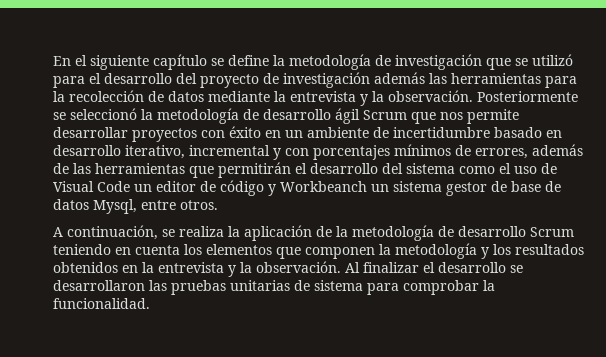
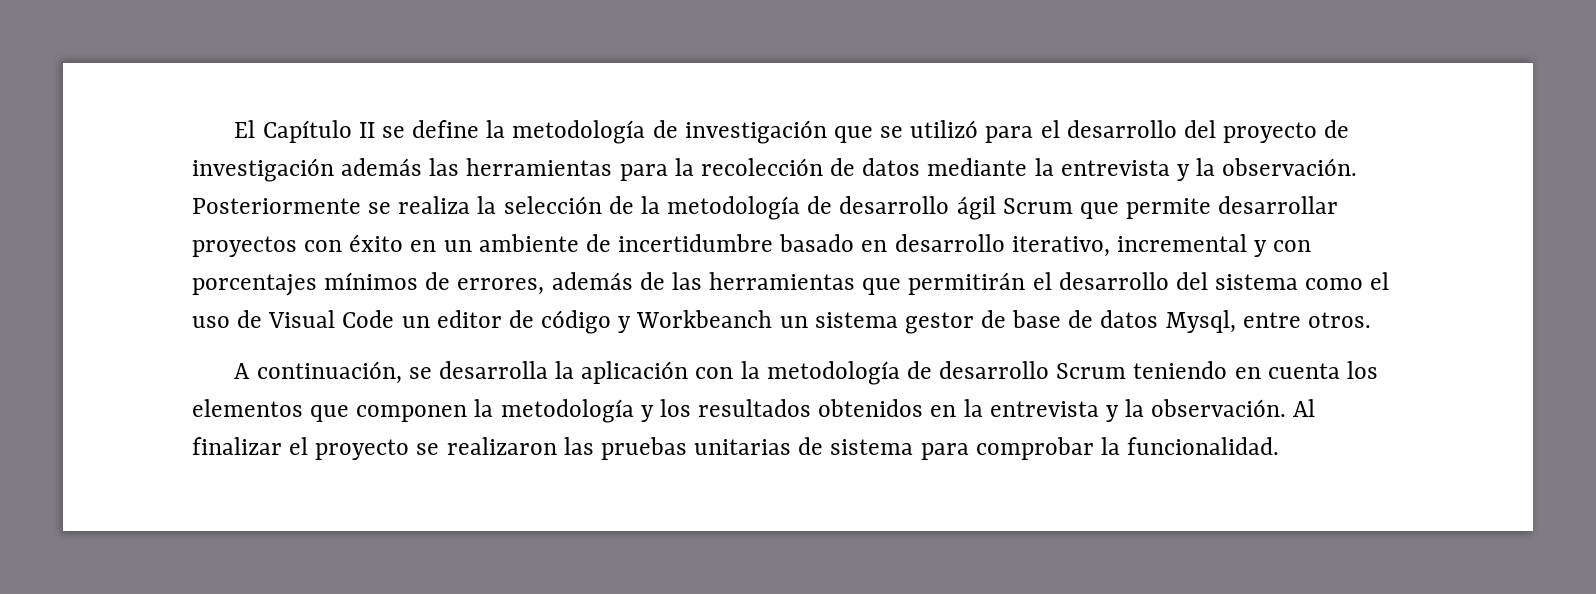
- En el siguiente capítulo se define la metodología de investigación que se utilizó para el desarrollo del proyecto de investigación además las herramientas para la recolección de datos mediante la entrevista y la observación.
+ El Capítulo II se define la metodología de investigación que se utilizó para el desarrollo del proyecto de investigación además las herramientas para la recolección de datos mediante la entrevista y la observación.
- Posteriormente se seleccionó la metodología de desarrollo ágil Scrum que nos permite desarrollar proyectos con éxito en un ambiente de incertidumbre basado en desarrollo iterativo, incremental y con porcentajes mínimos de errores, además de las herramientas que permitirán el desarrollo del sistema como el uso de Visual Code un editor de código y Workbeanch un sistema gestor de base de datos Mysql, entre otros.
+ Posteriormente se realiza la selección de la metodología de desarrollo ágil Scrum que permite desarrollar proyectos con éxito en un ambiente de incertidumbre basado en desarrollo iterativo, incremental y con porcentajes mínimos de errores, además de las herramientas que permitirán el desarrollo del sistema como el uso de Visual Code un editor de código y Workbeanch un sistema gestor de base de datos Mysql, entre otros.
- A continuación, se realiza la aplicación de la metodología de desarrollo Scrum teniendo en cuenta los elementos que componen la metodología y los resultados obtenidos en la entrevista y la observación.
+ A continuación, se desarrolla la aplicación con la metodología de desarrollo Scrum teniendo en cuenta los elementos que componen la metodología y los resultados obtenidos en la entrevista y la observación.
- Al finalizar el desarrollo se desarrollaron las pruebas unitarias de sistema para comprobar la funcionalidad.
+ Al finalizar el proyecto se realizaron las pruebas unitarias de sistema para comprobar la funcionalidad.

